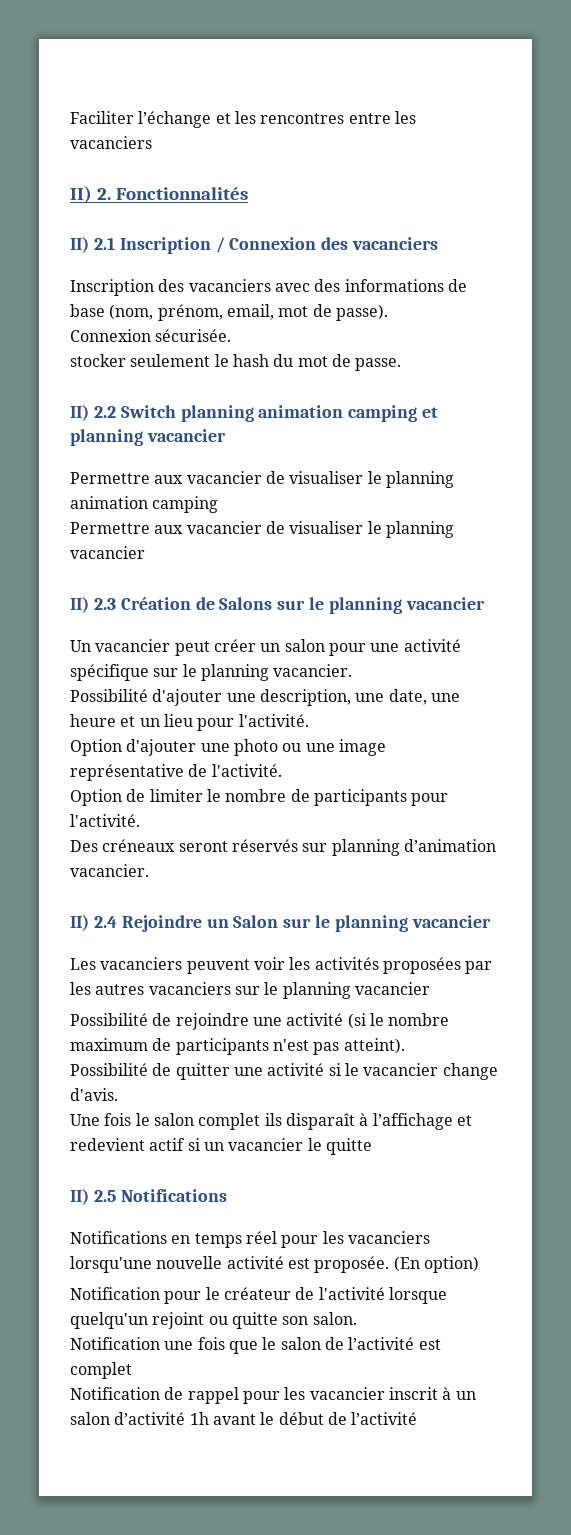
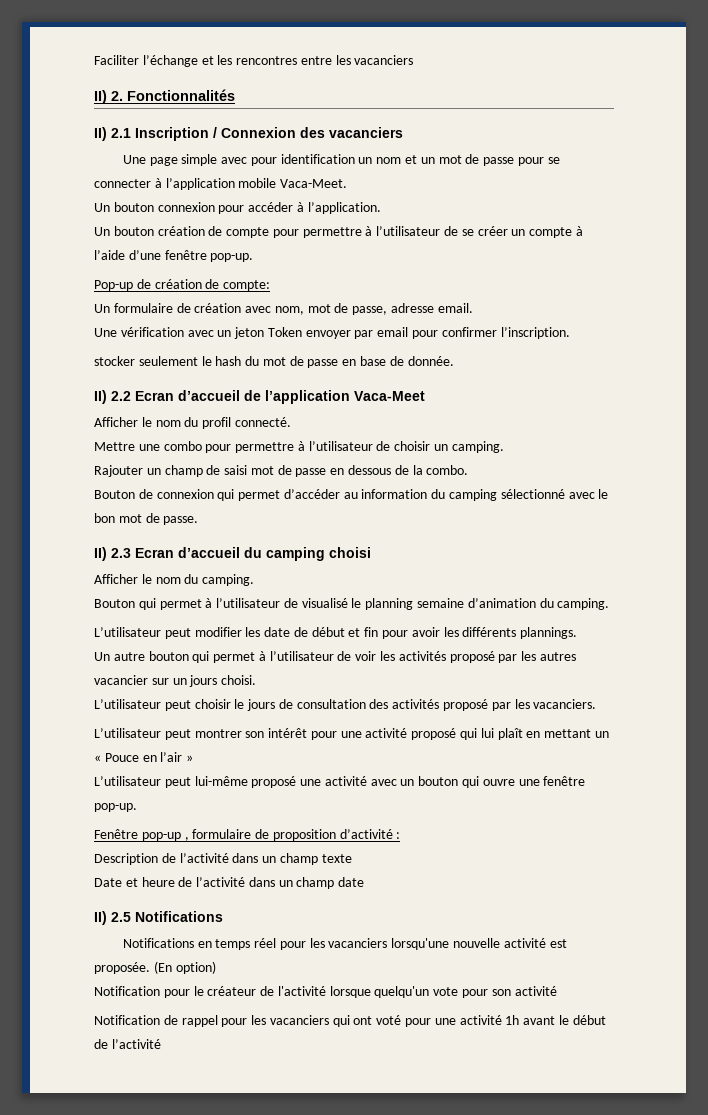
- Inscription des vacanciers avec des informations de base (nom, prénom, email, mot de passe).
- Connexion sécurisée.
+ Une page simple avec pour identification un nom et un mot de passe pour se connecter à l’application mobile Vaca-Meet.
+ Un bouton connexion pour accéder à l’application.
+ Un bouton création de compte pour permettre à l’utilisateur de se créer un compte à l’aide d’une fenêtre pop-up.
+ Pop-up de création de compte:
+ Un formulaire de création avec nom, mot de passe, adresse email.
+ Une vérification avec un jeton Token envoyer par email pour confirmer l’inscription.
- stocker seulement le hash du mot de passe.
- II) 2.2 Switch planning animation camping et planning vacancier
- Permettre aux vacancier de visualiser le planning animation camping
- Permettre aux vacancier de visualiser le planning vacancier
- II) 2.3 Création de Salons sur le planning vacancier
- Un vacancier peut créer un salon pour une activité spécifique sur le planning vacancier.
- Possibilité d'ajouter une description, une date, une heure et un lieu pour l'activité.
- Option d'ajouter une photo ou une image représentative de l'activité.
- Option de limiter le nombre de participants pour l'activité.
- Des créneaux seront réservés sur planning d’animation vacancier.
- II) 2.4 Rejoindre un Salon sur le planning vacancier
- Les vacanciers peuvent voir les activités proposées par les autres vacanciers sur le planning vacancier
- Possibilité de rejoindre une activité (si le nombre maximum de participants n'est pas atteint).
- Possibilité de quitter une activité si le vacancier change d'avis.
- Une fois le salon complet ils disparaît à l’affichage et redevient actif si un vacancier le quitte
+ stocker seulement le hash du mot de passe en base de donnée.
+ II) 2.2 Ecran d’accueil de l’application Vaca-Meet
+ Afficher le nom du profil connecté.
+ Mettre une combo pour permettre à l’utilisateur de choisir un camping.
+ Rajouter un champ de saisi mot de passe en dessous de la combo.
+ Bouton de connexion qui permet d’accéder au information du camping sélectionné avec le bon mot de passe.
+ II) 2.3 Ecran d’accueil du camping choisi
+ Afficher le nom du camping.
+ Bouton qui permet à l’utilisateur de visualisé le planning semaine d’animation du camping.
+ L’utilisateur peut modifier les date de début et fin pour avoir les différents plannings.
+ Un autre bouton qui permet à l’utilisateur de voir les activités proposé par les autres vacancier sur un jours choisi.
+ L’utilisateur peut choisir le jours de consultation des activités proposé par les vacanciers.
+ L’utilisateur peut montrer son intérêt pour une activité proposé qui lui plaît en mettant un « Pouce en l’air »
+ L’utilisateur peut lui-même proposé une activité avec un bouton qui ouvre une fenêtre pop-up.
+ Fenêtre pop-up , formulaire de proposition d’activité :
+ Description de l’activité dans un champ texte
+ Date et heure de l’activité dans un champ date
- Notification pour le créateur de l'activité lorsque quelqu'un rejoint ou quitte son salon.
- Notification une fois que le salon de l’activité est complet
+ Notification pour le créateur de l'activité lorsque quelqu'un vote pour son activité
- Notification de rappel pour les vacancier inscrit à un salon d’activité 1h avant le début de l’activité
+ Notification de rappel pour les vacanciers qui ont voté pour une activité 1h avant le début de l’activité

